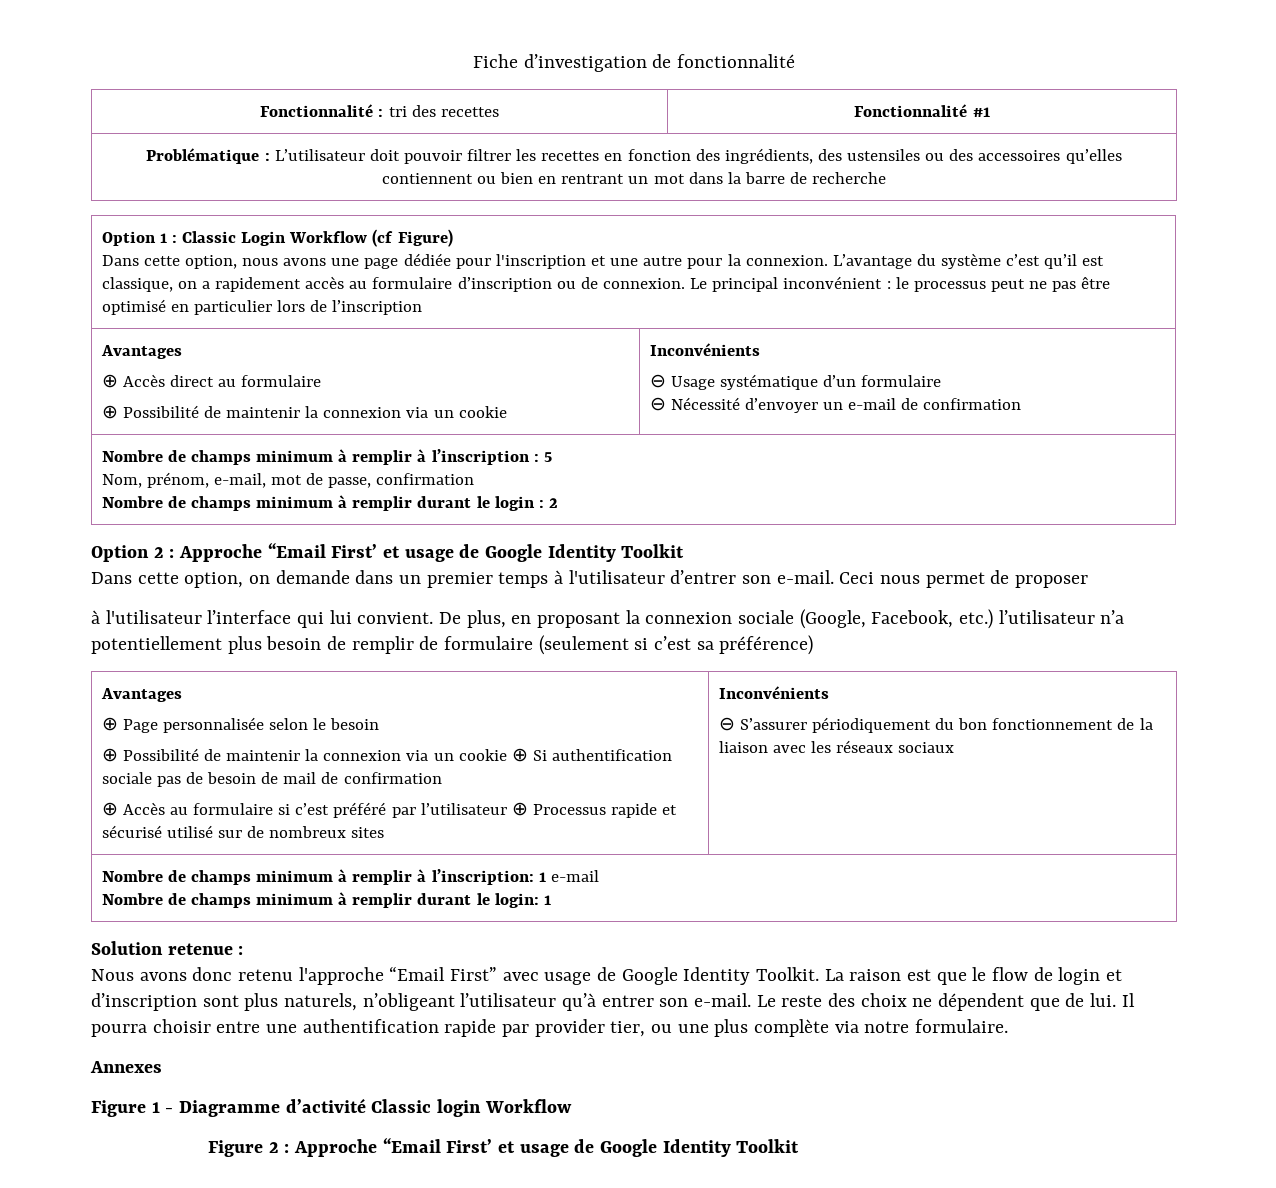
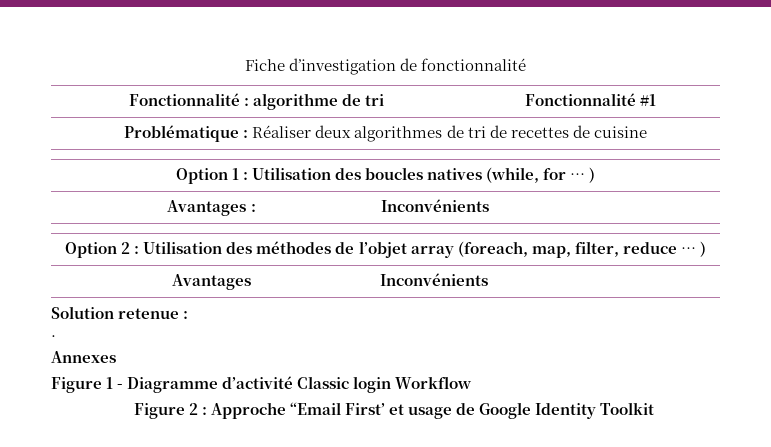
- Fonctionnalité : tri des recettes | Fonctionnalité #1
+ Fonctionnalité : algorithme de tri | Fonctionnalité #1
- Problématique : L’utilisateur doit pouvoir filtrer les recettes en fonction des ingrédients, des ustensiles ou des accessoires qu’elles contiennent ou bien en rentrant un mot dans la barre de recherche
- Option 1 : Classic Login Workflow (cf Figure)
- Dans cette option, nous avons une page dédiée pour l'inscription et une autre pour la connexion. L’avantage du système c’est qu’il est classique, on a rapidement accès au formulaire d’inscription ou de connexion. Le principal inconvénient : le processus peut ne pas être optimisé en particulier lors de l’inscription
- Avantages
- ⊕ Accès direct au formulaire
- ⊕ Possibilité de maintenir la connexion via un cookie | Inconvénients
- ⊖ Usage systématique d’un formulaire
- ⊖ Nécessité d’envoyer un e-mail de confirmation
- Nombre de champs minimum à remplir à l’inscription : 5
- Nom, prénom, e-mail, mot de passe, confirmation
- Nombre de champs minimum à remplir durant le login : 2
- Option 2 : Approche “Email First’ et usage de Google Identity Toolkit
- Dans cette option, on demande dans un premier temps à l'utilisateur d’entrer son e-mail. Ceci nous permet de proposer
- à l'utilisateur l’interface qui lui convient. De plus, en proposant la connexion sociale (Google, Facebook, etc.) l’utilisateur n’a potentiellement plus besoin de remplir de formulaire (seulement si c’est sa préférence)
- Avantages
- ⊕ Page personnalisée selon le besoin
- ⊕ Possibilité de maintenir la connexion via un cookie ⊕ Si authentification sociale pas de besoin de mail de confirmation
- ⊕ Accès au formulaire si c’est préféré par l’utilisateur ⊕ Processus rapide et sécurisé utilisé sur de nombreux sites | Inconvénients
- ⊖ S’assurer périodiquement du bon fonctionnement de la liaison avec les réseaux sociaux
- Nombre de champs minimum à remplir à l’inscription: 1 e-mail
- Nombre de champs minimum à remplir durant le login: 1
+ Problématique : Réaliser deux algorithmes de tri de recettes de cuisine
+ Option 1 : Utilisation des boucles natives (while, for … )
+ Avantages : | Inconvénients
+ Option 2 : Utilisation des méthodes de l’objet array (foreach, map, filter, reduce … )
+ Avantages | Inconvénients
  Solution retenue :
- Nous avons donc retenu l'approche “Email First” avec usage de Google Identity Toolkit. La raison est que le flow de login et d’inscription sont plus naturels, n’obligeant l’utilisateur qu’à entrer son e-mail. Le reste des choix ne dépendent que de lui. Il pourra choisir entre une authentification rapide par provider tier, ou une plus complète via notre formulaire.
+ .

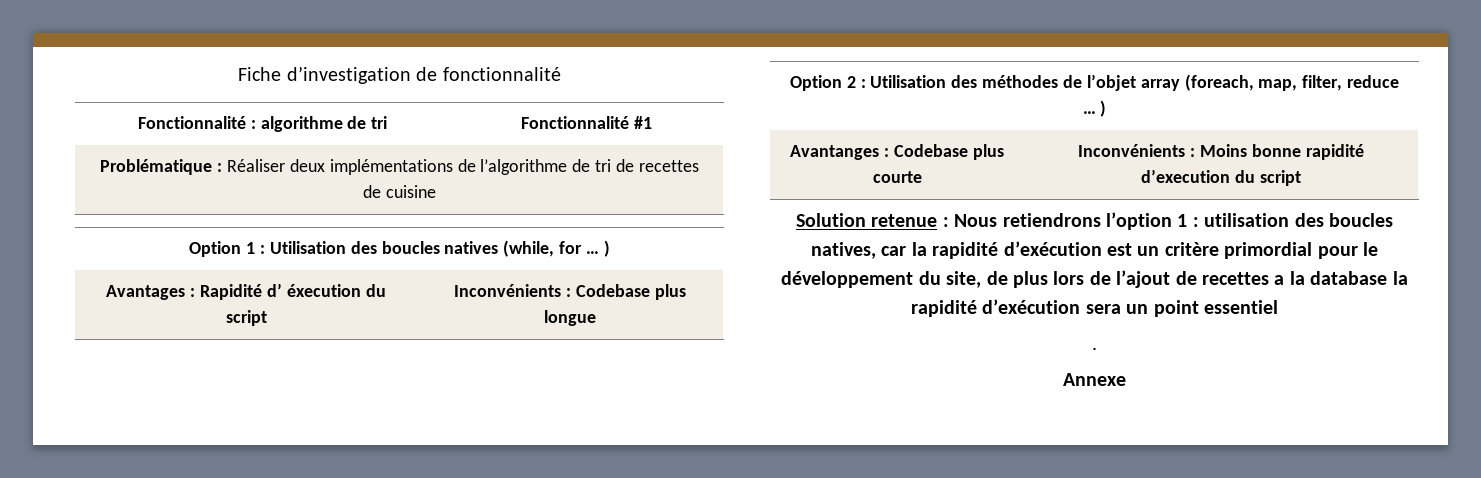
- Problématique : Réaliser deux algorithmes de tri de recettes de cuisine
+ Problématique : Réaliser deux implémentations de l’algorithme de tri de recettes de cuisine
- Avantages : | Inconvénients
+ Avantages : Rapidité d’ éxecution du script | Inconvénients : Codebase plus longue
- Avantages | Inconvénients
- Solution retenue :
+ Avantanges : Codebase plus courte | Inconvénients : Moins bonne rapidité d’execution du script
+ Solution retenue : Nous retiendrons l’option 1 : utilisation des boucles natives, car la rapidité d’exécution est un critère primordial pour le développement du site, de plus lors de l’ajout de recettes a la database la rapidité d’exécution sera un point essentiel
  .
- Annexes
- Figure 1 - Diagramme d’activité Classic login Workflow
- Figure 2 : Approche “Email First’ et usage de Google Identity Toolkit
+ Annexe

